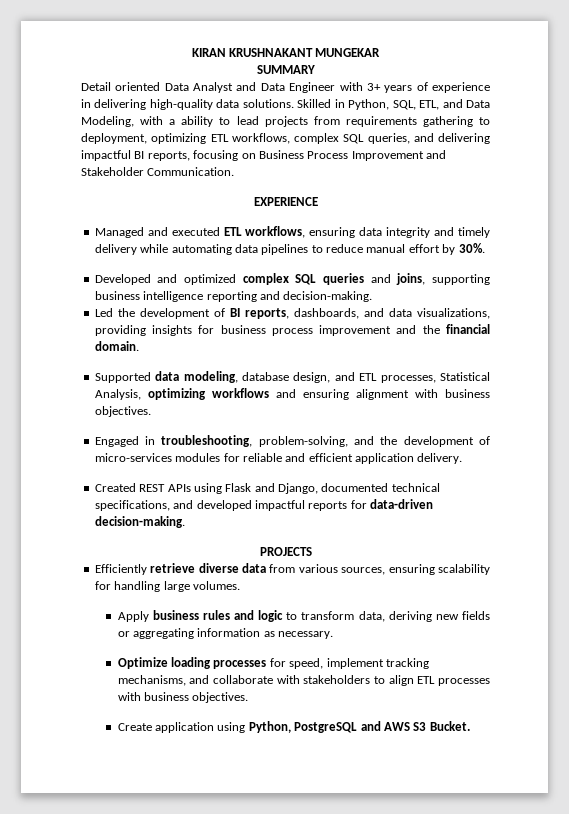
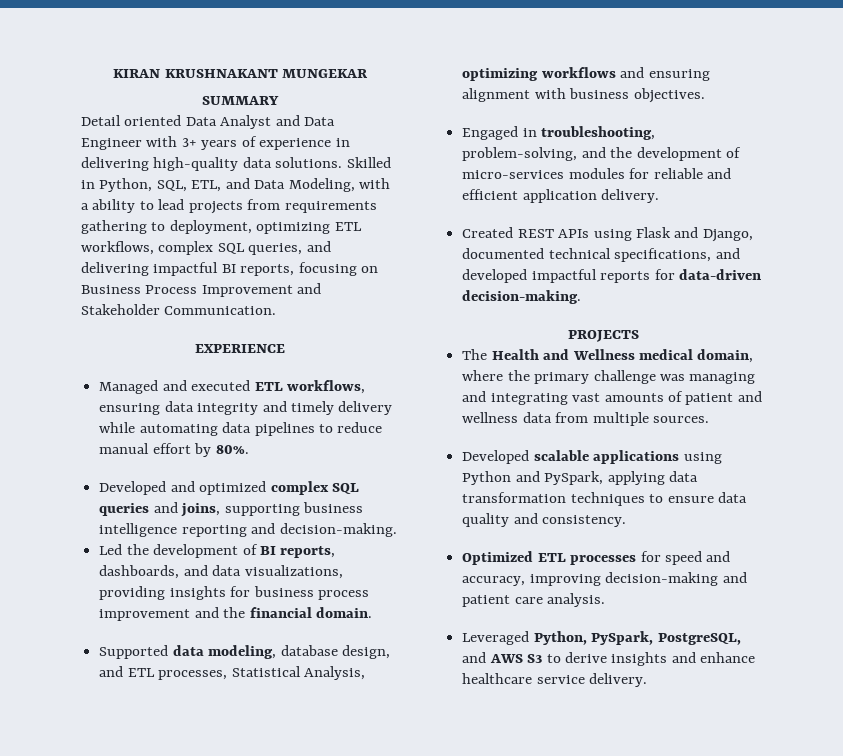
- Managed and executed ETL workflows, ensuring data integrity and timely delivery while automating data pipelines to reduce manual effort by 30%.
+ Managed and executed ETL workflows, ensuring data integrity and timely delivery while automating data pipelines to reduce manual effort by 80%.
- Efficiently retrieve diverse data from various sources, ensuring scalability for handling large volumes.
- Apply business rules and logic to transform data, deriving new fields or aggregating information as necessary.
- Optimize loading processes for speed, implement tracking mechanisms, and collaborate with stakeholders to align ETL processes with business objectives.
- Create application using Python, PostgreSQL and AWS S3 Bucket.
+ The Health and Wellness medical domain, where the primary challenge was managing and integrating vast amounts of patient and wellness data from multiple sources.
+ Developed scalable applications using Python and PySpark, applying data transformation techniques to ensure data quality and consistency.
+ Optimized ETL processes for speed and accuracy, improving decision-making and patient care analysis.
+ Leveraged Python, PySpark, PostgreSQL, and AWS S3 to derive insights and enhance healthcare service delivery.

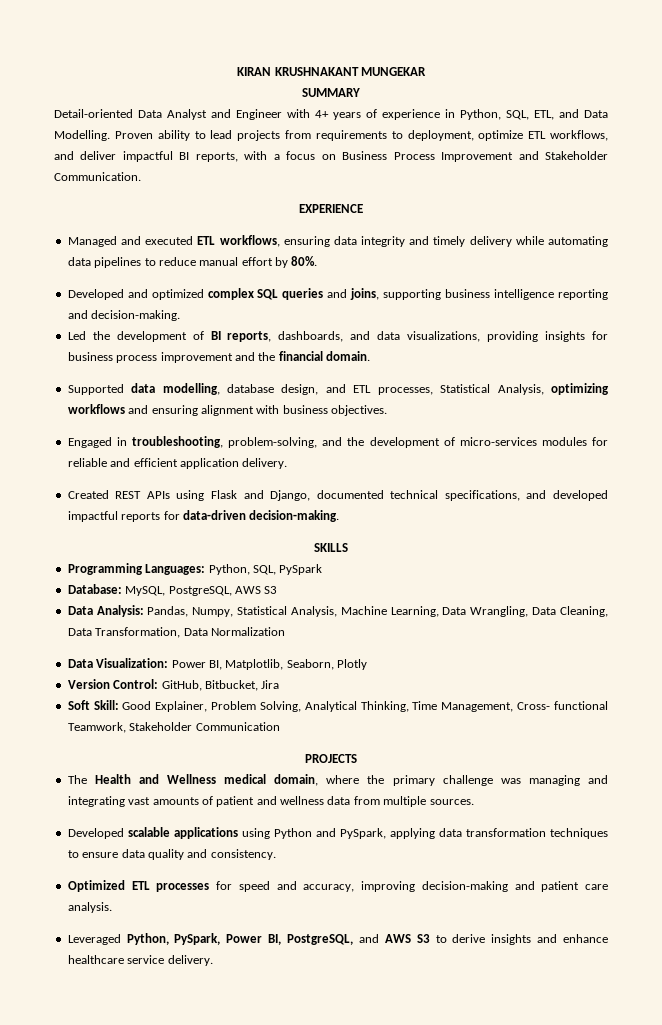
- Detail oriented Data Analyst and Data Engineer with 3+ years of experience in delivering high-quality data solutions. Skilled in Python, SQL, ETL, and Data Modeling, with a ability to lead projects from requirements gathering to deployment, optimizing ETL workflows, complex SQL queries, and delivering impactful BI reports, focusing on Business Process Improvement and Stakeholder Communication.
+ Detail-oriented Data Analyst and Engineer with 4+ years of experience in Python, SQL, ETL, and Data Modelling. Proven ability to lead projects from requirements to deployment, optimize ETL workflows, and deliver impactful BI reports, with a focus on Business Process Improvement and Stakeholder Communication.
- Supported data modeling, database design, and ETL processes, Statistical Analysis, optimizing workflows and ensuring alignment with business objectives.
+ Supported data modelling, database design, and ETL processes, Statistical Analysis, optimizing workflows and ensuring alignment with business objectives.
+ SKILLS
+ Programming Languages: Python, SQL, PySpark
+ Database: MySQL, PostgreSQL, AWS S3
+ Data Analysis: Pandas, Numpy, Statistical Analysis, Machine Learning, Data Wrangling, Data Cleaning, Data Transformation, Data Normalization
+ Data Visualization: Power BI, Matplotlib, Seaborn, Plotly
+ Version Control: GitHub, Bitbucket, Jira
+ Soft Skill: Good Explainer, Problem Solving, Analytical Thinking, Time Management, Cross- functional Teamwork, Stakeholder Communication
- Leveraged Python, PySpark, PostgreSQL, and AWS S3 to derive insights and enhance healthcare service delivery.
+ Leveraged Python, PySpark, Power BI, PostgreSQL, and AWS S3 to derive insights and enhance healthcare service delivery.

